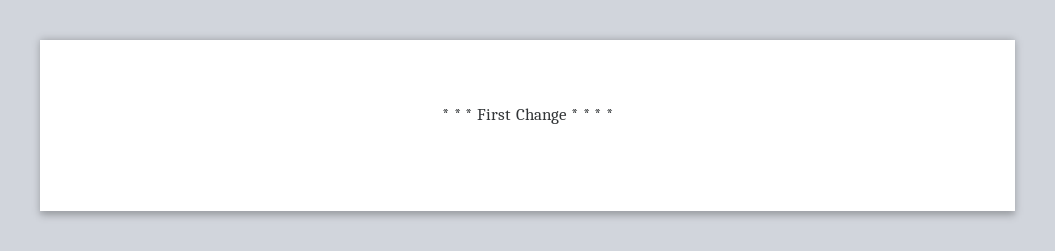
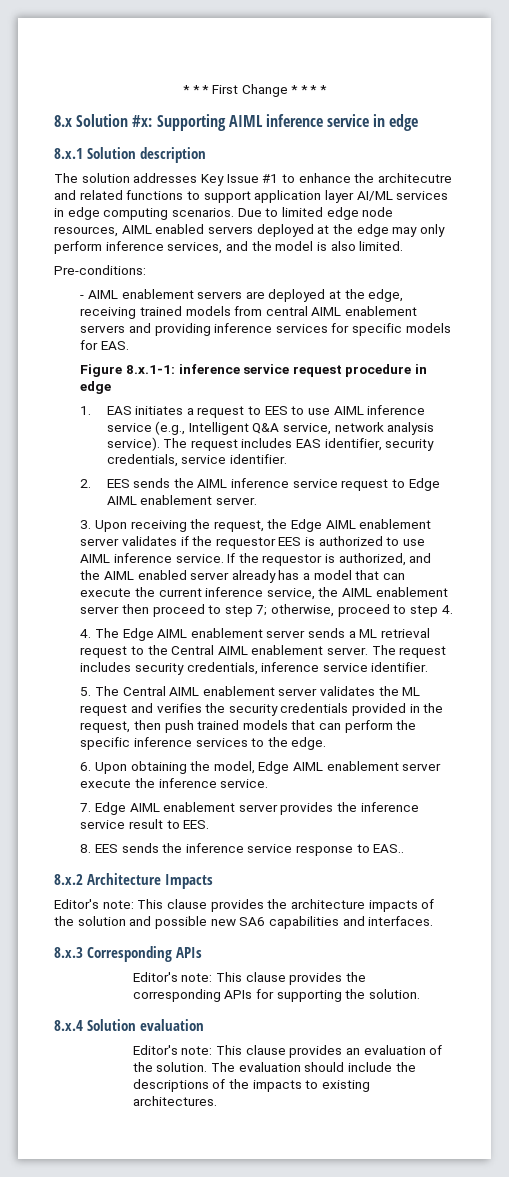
+ 8.x Solution #x: Supporting AIML inference service in edge
+ 8.x.1 Solution description
+ The solution addresses Key Issue #1 to enhance the architecutre and related functions to support application layer AI/ML services in edge computing scenarios. Due to limited edge node resources, AIML enabled servers deployed at the edge may only perform inference services, and the model is also limited.
+ Pre-conditions:
+ - AIML enablement servers are deployed at the edge, receiving trained models from central AIML enablement servers and providing inference services for specific models for EAS.
+ Figure 8.x.1-1: inference service request procedure in edge
+ 1. EAS initiates a request to EES to use AIML inference service (e.g., Intelligent Q&A service, network analysis service). The request includes EAS identifier, security credentials, service identifier.
+ 2. EES sends the AIML inference service request to Edge AIML enablement server.
+ 3. Upon receiving the request, the Edge AIML enablement server validates if the requestor EES is authorized to use AIML inference service. If the requestor is authorized, and the AIML enabled server already has a model that can execute the current inference service, the AIML enablement server then proceed to step 7; otherwise, proceed to step 4.
+ 4. The Edge AIML enablement server sends a ML retrieval request to the Central AIML enablement server. The request includes security credentials, inference service identifier.
+ 5. The Central AIML enablement server validates the ML request and verifies the security credentials provided in the request, then push trained models that can perform the specific inference services to the edge.
+ 6. Upon obtaining the model, Edge AIML enablement server execute the inference service.
+ 7. Edge AIML enablement server provides the inference service result to EES.
+ 8. EES sends the inference service response to EAS..
+ 8.x.2 Architecture Impacts
+ Editor's note: This clause provides the architecture impacts of the solution and possible new SA6 capabilities and interfaces.
+ 8.x.3 Corresponding APIs
+ Editor's note: This clause provides the corresponding APIs for supporting the solution.
+ 8.x.4 Solution evaluation
+ Editor's note: This clause provides an evaluation of the solution. The evaluation should include the descriptions of the impacts to existing architectures.

